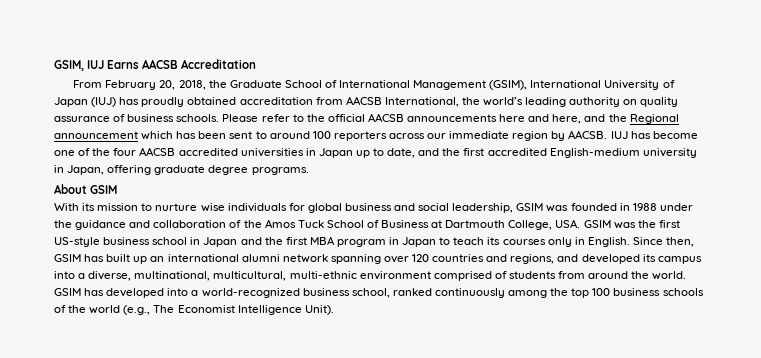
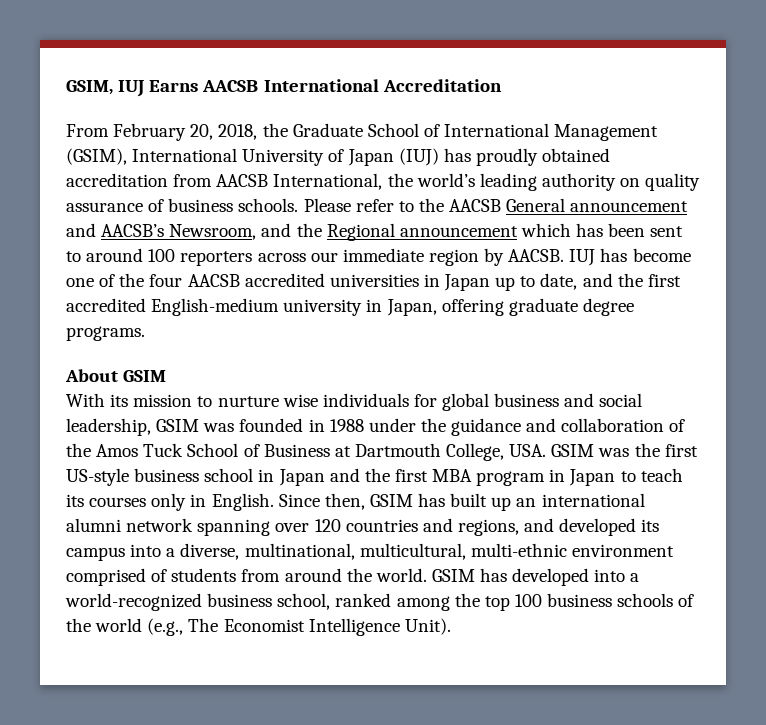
- GSIM, IUJ Earns AACSB Accreditation
+ GSIM, IUJ Earns AACSB International Accreditation
- Please refer to the official AACSB announcements here and here, and the Regional announcement which has been sent to around 100 reporters across our immediate region by AACSB.
+ Please refer to the AACSB General announcement and AACSB’s Newsroom, and the Regional announcement which has been sent to around 100 reporters across our immediate region by AACSB.
- GSIM has developed into a world-recognized business school, ranked continuously among the top 100 business schools of the world (e.g., The Economist Intelligence Unit).
+ GSIM has developed into a world-recognized business school, ranked among the top 100 business schools of the world (e.g., The Economist Intelligence Unit).

